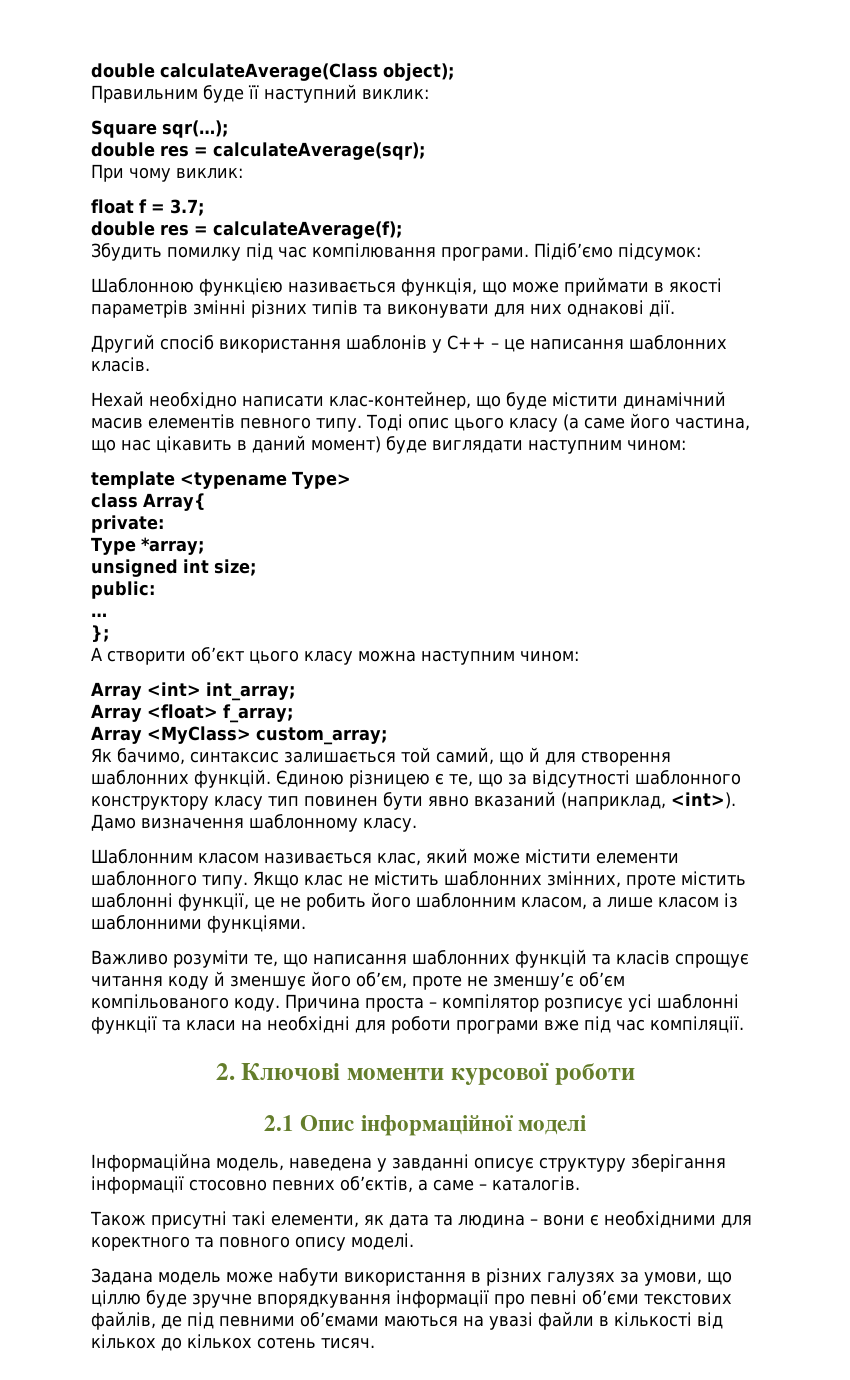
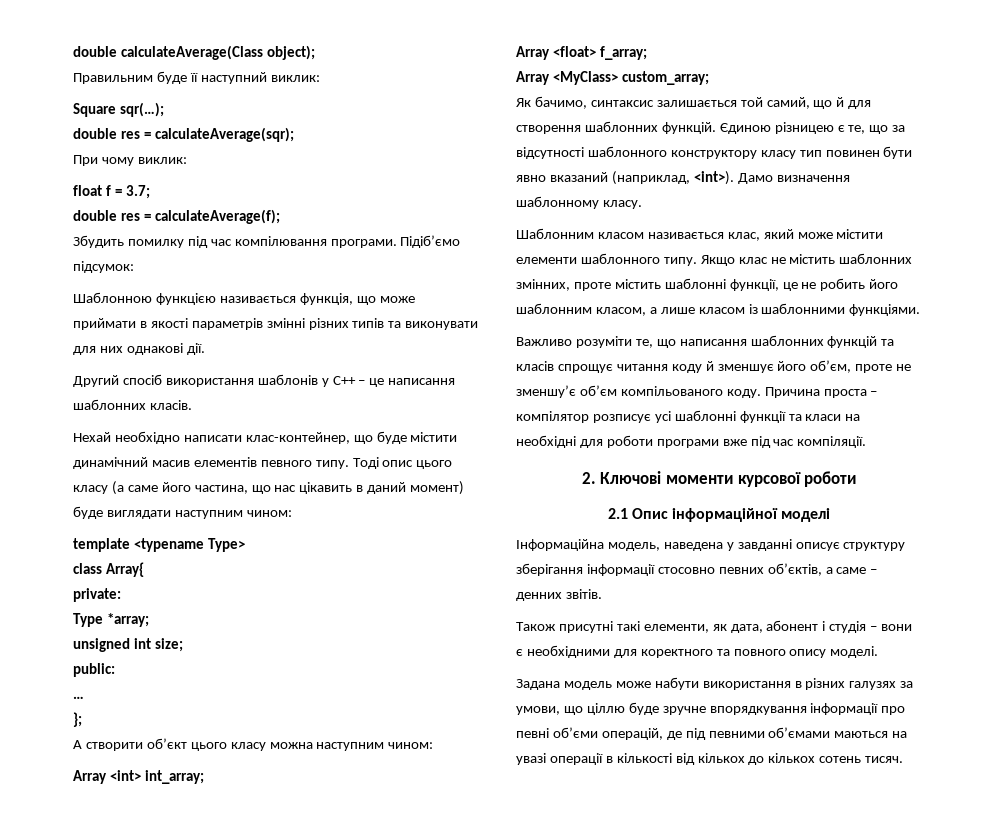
- Інформаційна модель, наведена у завданні описує структуру зберігання інформації стосовно певних об’єктів, а саме – каталогів.
+ Інформаційна модель, наведена у завданні описує структуру зберігання інформації стосовно певних об’єктів, а саме – денних звітів.
- Також присутні такі елементи, як дата та людина – вони є необхідними для коректного та повного опису моделі.
+ Також присутні такі елементи, як дата, абонент і студія – вони є необхідними для коректного та повного опису моделі.
- Задана модель може набути використання в різних галузях за умови, що ціллю буде зручне впорядкування інформації про певні об’єми текстових файлів, де під певними об’ємами маються на увазі файли в кількості від кількох до кількох сотень тисяч.
+ Задана модель може набути використання в різних галузях за умови, що ціллю буде зручне впорядкування інформації про певні об’єми операцій, де під певними об’ємами маються на увазі операції в кількості від кількох до кількох сотень тисяч.

